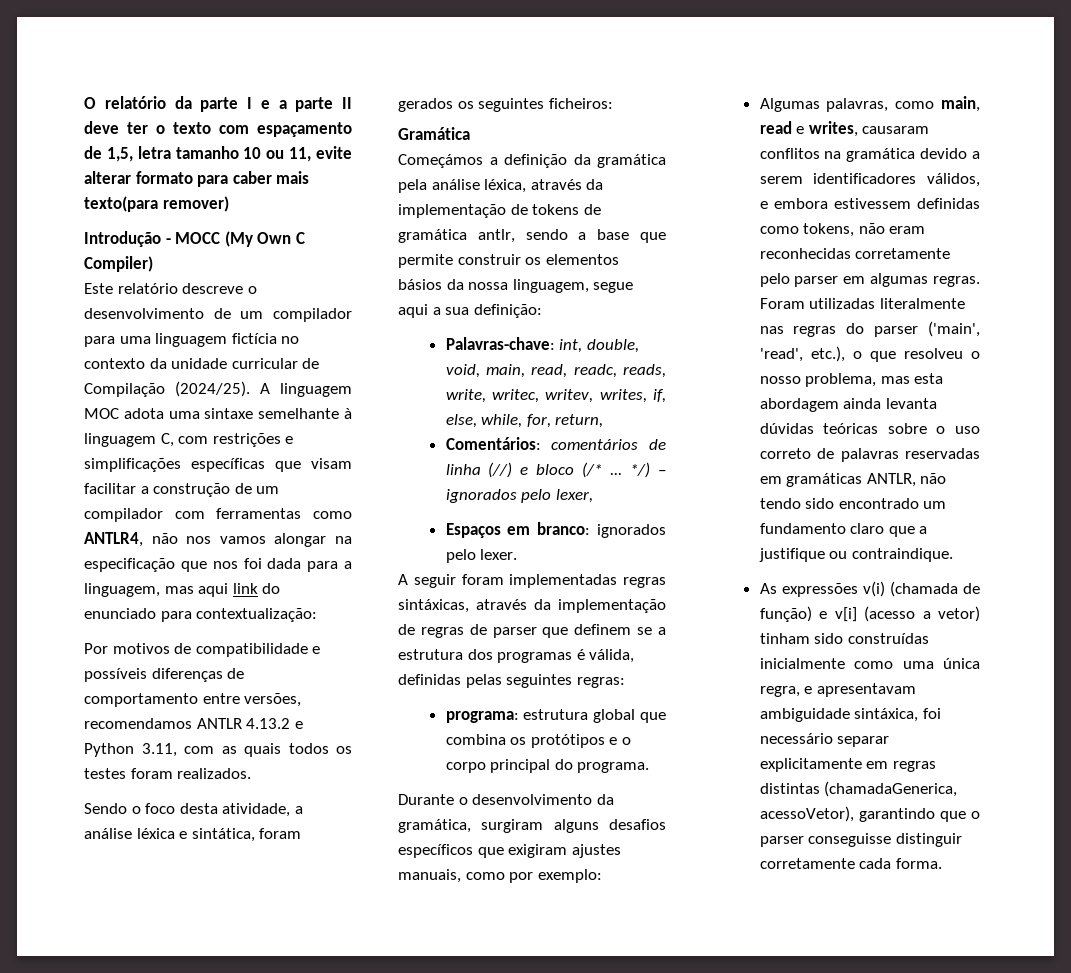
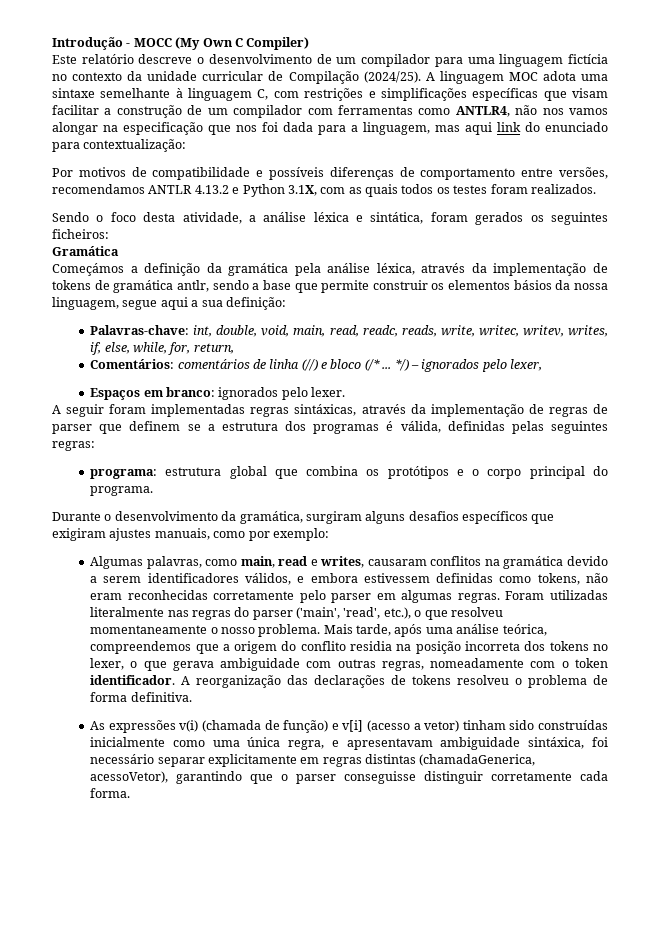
- O relatório da parte I e a parte II deve ter o texto com espaçamento de 1,5, letra tamanho 10 ou 11, evite alterar formato para caber mais texto(para remover)
- Por motivos de compatibilidade e possíveis diferenças de comportamento entre versões, recomendamos ANTLR 4.13.2 e Python 3.11, com as quais todos os testes foram realizados.
+ Por motivos de compatibilidade e possíveis diferenças de comportamento entre versões, recomendamos ANTLR 4.13.2 e Python 3.1X, com as quais todos os testes foram realizados.
- Foram utilizadas literalmente nas regras do parser ('main', 'read', etc.), o que resolveu o nosso problema, mas esta abordagem ainda levanta dúvidas teóricas sobre o uso correto de palavras reservadas em gramáticas ANTLR, não tendo sido encontrado um fundamento claro que a justifique ou contraindique.
+ Foram utilizadas literalmente nas regras do parser ('main', 'read', etc.), o que resolveu momentaneamente o nosso problema. Mais tarde, após uma análise teórica, compreendemos que a origem do conflito residia na posição incorreta dos tokens no lexer, o que gerava ambiguidade com outras regras, nomeadamente com o token identificador. A reorganização das declarações de tokens resolveu o problema de forma definitiva.

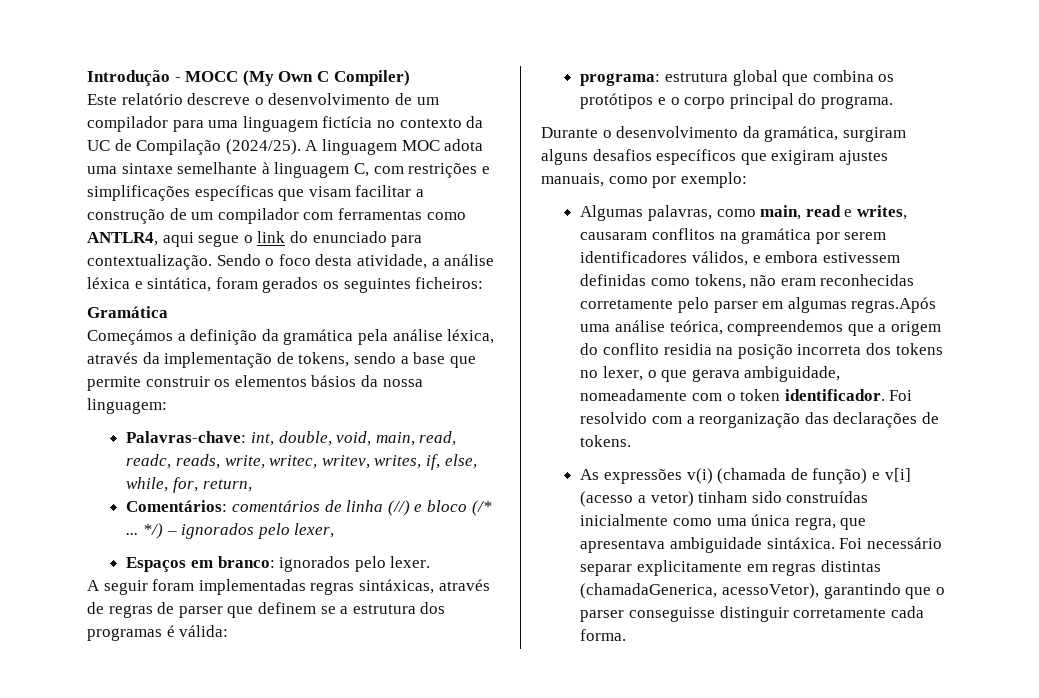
- Este relatório descreve o desenvolvimento de um compilador para uma linguagem fictícia no contexto da unidade curricular de Compilação (2024/25).
+ Este relatório descreve o desenvolvimento de um compilador para uma linguagem fictícia no contexto da UC de Compilação (2024/25).
- A linguagem MOC adota uma sintaxe semelhante à linguagem C, com restrições e simplificações específicas que visam facilitar a construção de um compilador com ferramentas como ANTLR4, não nos vamos alongar na especificação que nos foi dada para a linguagem, mas aqui link do enunciado para contextualização:
- Por motivos de compatibilidade e possíveis diferenças de comportamento entre versões, recomendamos ANTLR 4.13.2 e Python 3.1X, com as quais todos os testes foram realizados.
- Sendo o foco desta atividade, a análise léxica e sintática, foram gerados os seguintes ficheiros:
+ A linguagem MOC adota uma sintaxe semelhante à linguagem C, com restrições e simplificações específicas que visam facilitar a construção de um compilador com ferramentas como ANTLR4, aqui segue o link do enunciado para contextualização. Sendo o foco desta atividade, a análise léxica e sintática, foram gerados os seguintes ficheiros:
- Começámos a definição da gramática pela análise léxica, através da implementação de tokens de gramática antlr, sendo a base que permite construir os elementos básios da nossa linguagem, segue aqui a sua definição:
+ Começámos a definição da gramática pela análise léxica, através da implementação de tokens, sendo a base que permite construir os elementos básios da nossa linguagem:
- A seguir foram implementadas regras sintáxicas, através da implementação de regras de parser que definem se a estrutura dos programas é válida, definidas pelas seguintes regras:
+ A seguir foram implementadas regras sintáxicas, através de regras de parser que definem se a estrutura dos programas é válida:
- Algumas palavras, como main, read e writes, causaram conflitos na gramática devido a serem identificadores válidos, e embora estivessem definidas como tokens, não eram reconhecidas corretamente pelo parser em algumas regras. Foram utilizadas literalmente nas regras do parser ('main', 'read', etc.), o que resolveu momentaneamente o nosso problema. Mais tarde, após uma análise teórica, compreendemos que a origem do conflito residia na posição incorreta dos tokens no lexer, o que gerava ambiguidade com outras regras, nomeadamente com o token identificador.
+ Algumas palavras, como main, read e writes, causaram conflitos na gramática por serem identificadores válidos, e embora estivessem definidas como tokens, não eram reconhecidas corretamente pelo parser em algumas regras.Após uma análise teórica, compreendemos que a origem do conflito residia na posição incorreta dos tokens no lexer, o que gerava ambiguidade, nomeadamente com o token identificador.
- A reorganização das declarações de tokens resolveu o problema de forma definitiva.
+ Foi resolvido com a reorganização das declarações de tokens.
- As expressões v(i) (chamada de função) e v[i] (acesso a vetor) tinham sido construídas inicialmente como uma única regra, e apresentavam ambiguidade sintáxica, foi necessário separar explicitamente em regras distintas (chamadaGenerica, acessoVetor), garantindo que o parser conseguisse distinguir corretamente cada forma.
+ As expressões v(i) (chamada de função) e v[i] (acesso a vetor) tinham sido construídas inicialmente como uma única regra, que apresentava ambiguidade sintáxica. Foi necessário separar explicitamente em regras distintas (chamadaGenerica, acessoVetor), garantindo que o parser conseguisse distinguir corretamente cada forma.

